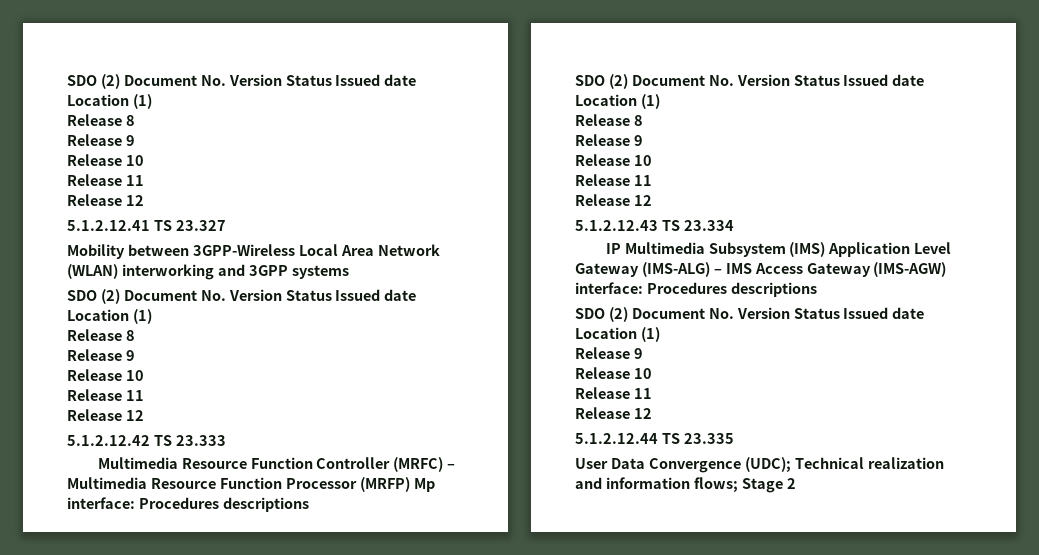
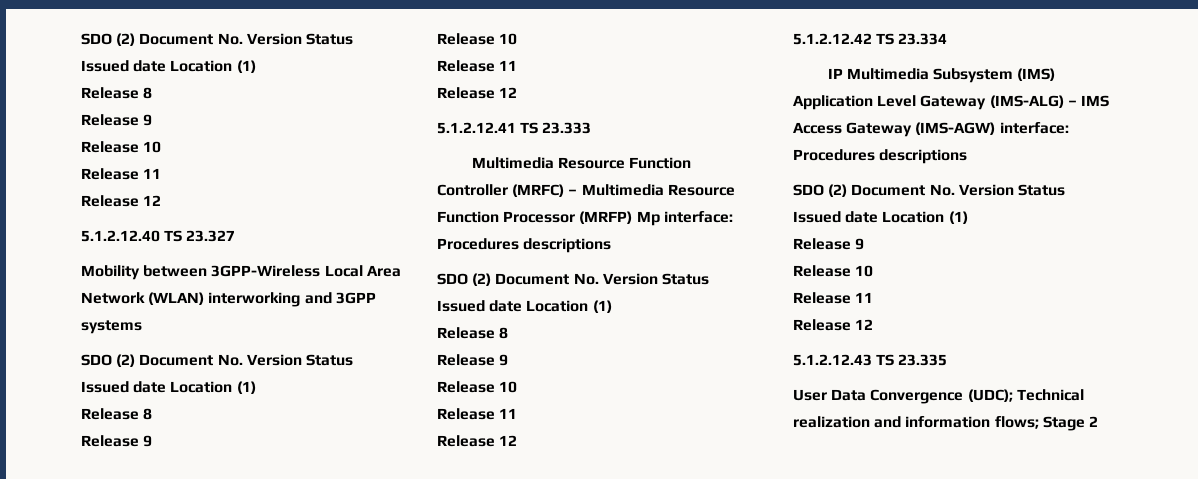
- 5.1.2.12.41 TS 23.327
+ 5.1.2.12.40 TS 23.327
- 5.1.2.12.42 TS 23.333
+ 5.1.2.12.41 TS 23.333
- 5.1.2.12.43 TS 23.334
+ 5.1.2.12.42 TS 23.334
- 5.1.2.12.44 TS 23.335
+ 5.1.2.12.43 TS 23.335

